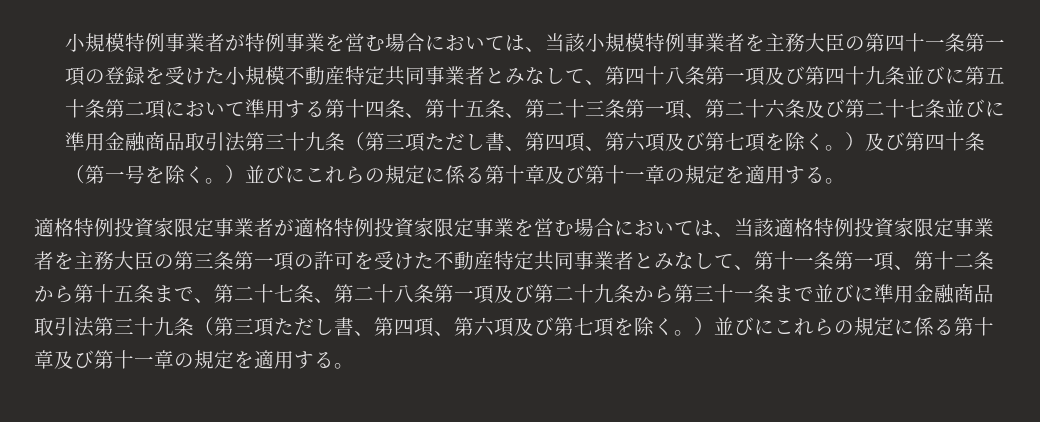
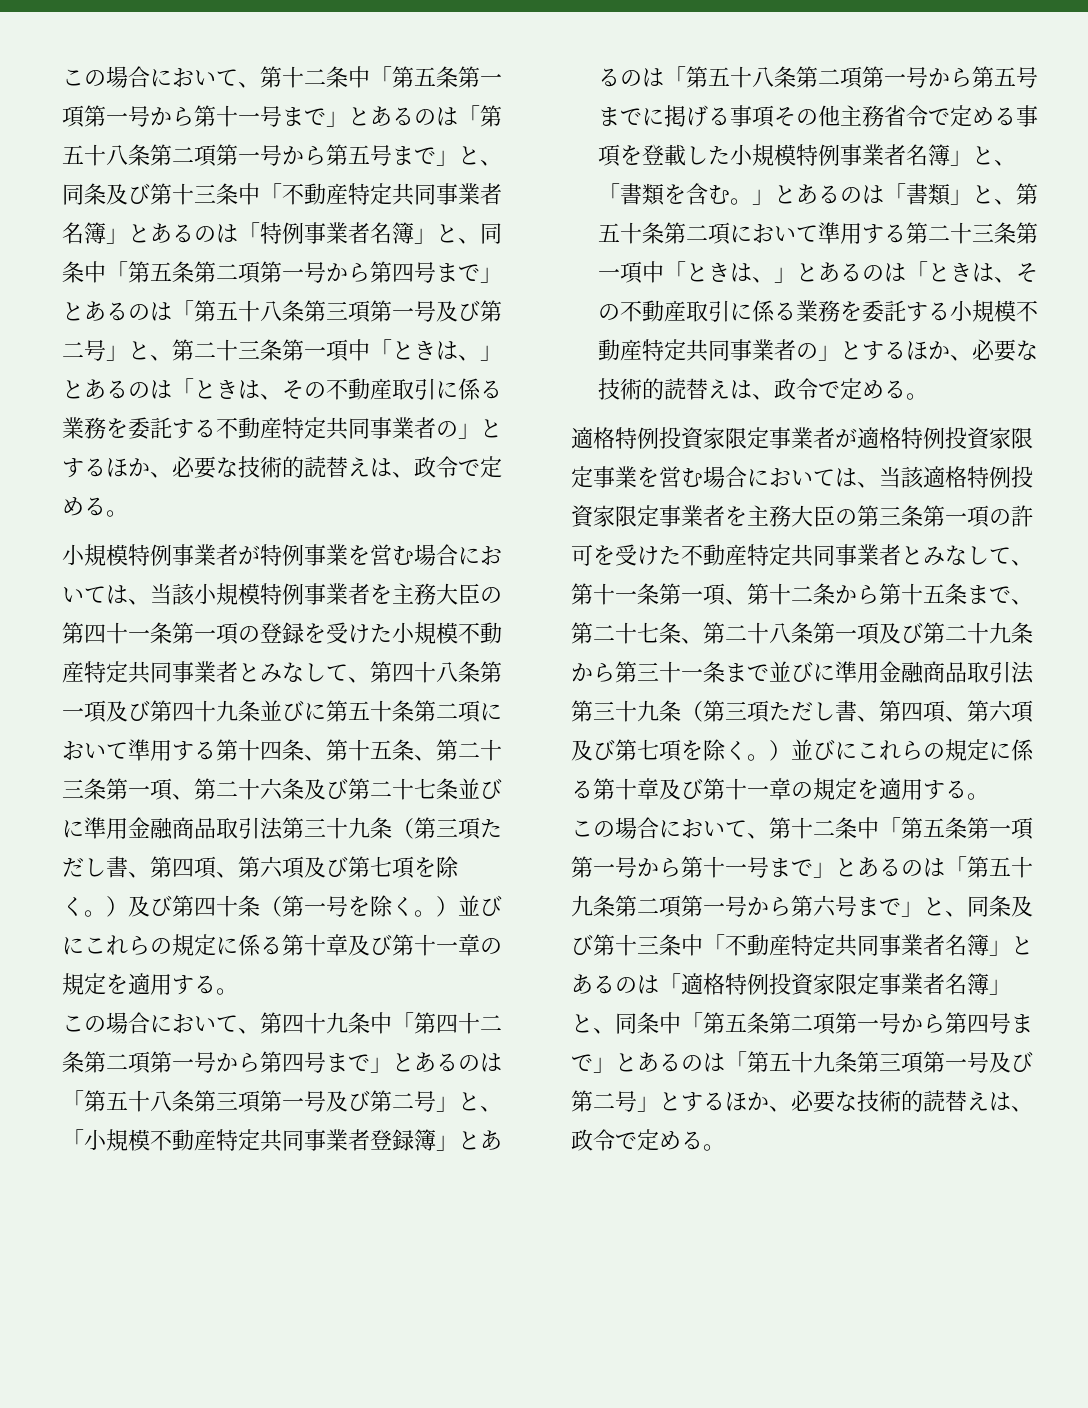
+ この場合において、第十二条中「第五条第一項第一号から第十一号まで」とあるのは「第五十八条第二項第一号から第五号まで」と、同条及び第十三条中「不動産特定共同事業者名簿」とあるのは「特例事業者名簿」と、同条中「第五条第二項第一号から第四号まで」とあるのは「第五十八条第三項第一号及び第二号」と、第二十三条第一項中「ときは、」とあるのは「ときは、その不動産取引に係る業務を委託する不動産特定共同事業者の」とするほか、必要な技術的読替えは、政令で定める。
+ この場合において、第四十九条中「第四十二条第二項第一号から第四号まで」とあるのは「第五十八条第三項第一号及び第二号」と、「小規模不動産特定共同事業者登録簿」とあるのは「第五十八条第二項第一号から第五号までに掲げる事項その他主務省令で定める事項を登載した小規模特例事業者名簿」と、「書類を含む。」とあるのは「書類」と、第五十条第二項において準用する第二十三条第一項中「ときは、」とあるのは「ときは、その不動産取引に係る業務を委託する小規模不動産特定共同事業者の」とするほか、必要な技術的読替えは、政令で定める。
+ この場合において、第十二条中「第五条第一項第一号から第十一号まで」とあるのは「第五十九条第二項第一号から第六号まで」と、同条及び第十三条中「不動産特定共同事業者名簿」とあるのは「適格特例投資家限定事業者名簿」と、同条中「第五条第二項第一号から第四号まで」とあるのは「第五十九条第三項第一号及び第二号」とするほか、必要な技術的読替えは、政令で定める。

